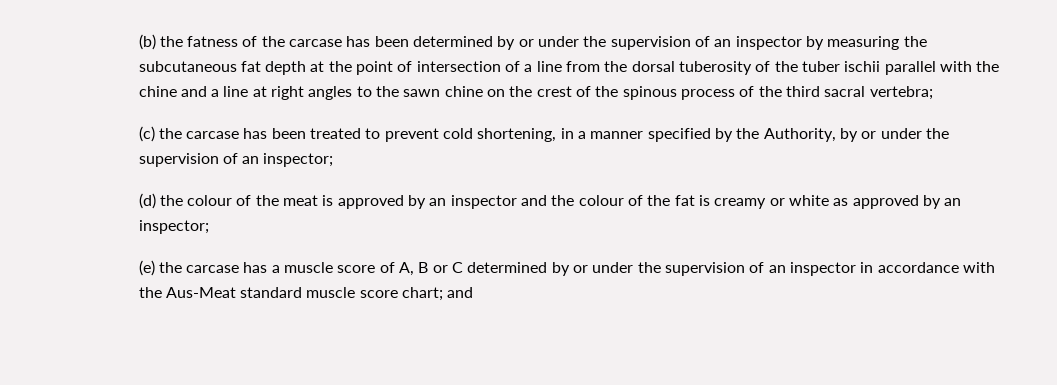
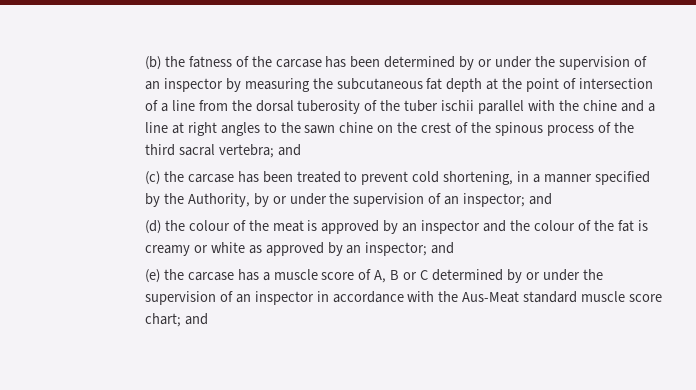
- (b) the fatness of the carcase has been determined by or under the supervision of an inspector by measuring the subcutaneous fat depth at the point of intersection of a line from the dorsal tuberosity of the tuber ischii parallel with the chine and a line at right angles to the sawn chine on the crest of the spinous process of the third sacral vertebra;
+ (b) the fatness of the carcase has been determined by or under the supervision of an inspector by measuring the subcutaneous fat depth at the point of intersection of a line from the dorsal tuberosity of the tuber ischii parallel with the chine and a line at right angles to the sawn chine on the crest of the spinous process of the third sacral vertebra; and
- (c) the carcase has been treated to prevent cold shortening, in a manner specified by the Authority, by or under the supervision of an inspector;
+ (c) the carcase has been treated to prevent cold shortening, in a manner specified by the Authority, by or under the supervision of an inspector; and
- (d) the colour of the meat is approved by an inspector and the colour of the fat is creamy or white as approved by an inspector;
+ (d) the colour of the meat is approved by an inspector and the colour of the fat is creamy or white as approved by an inspector; and

